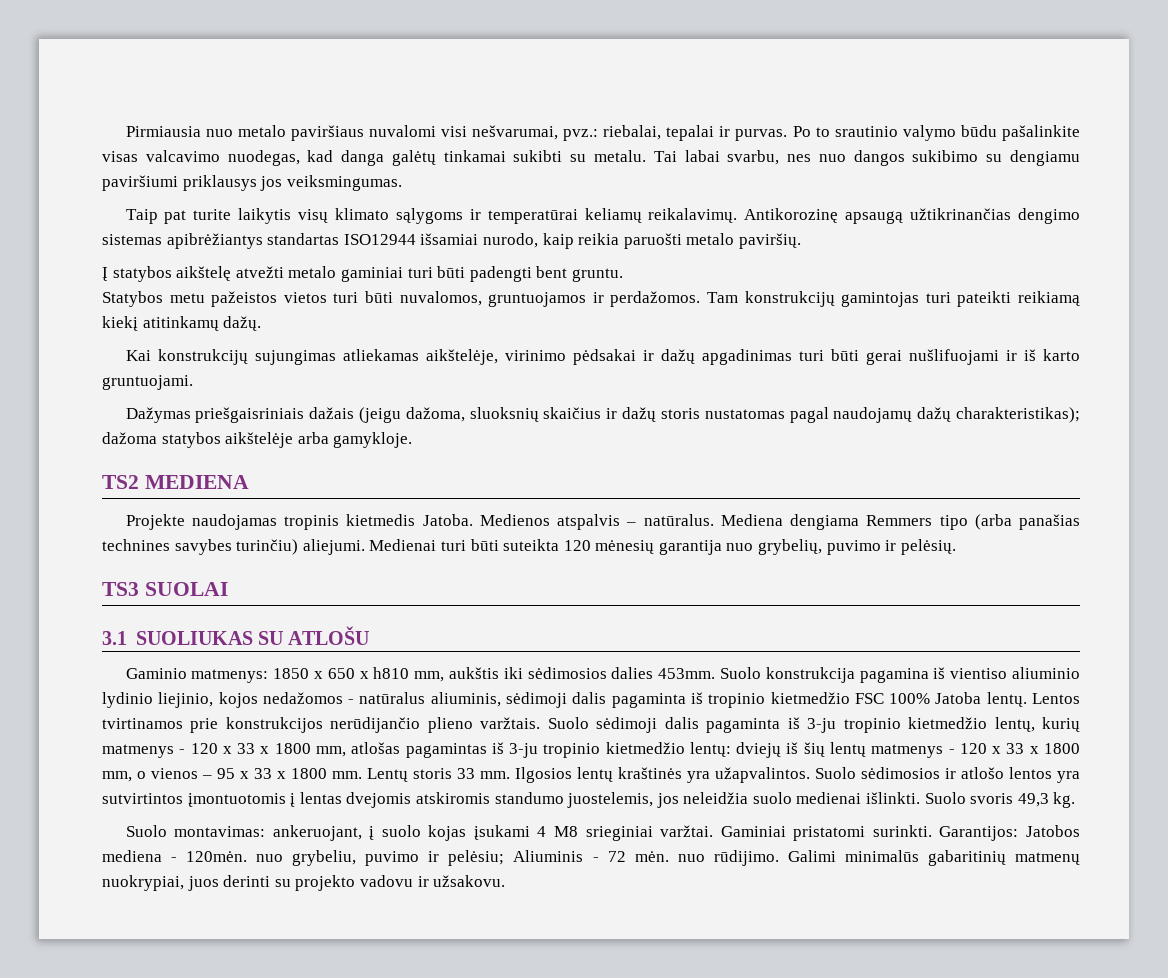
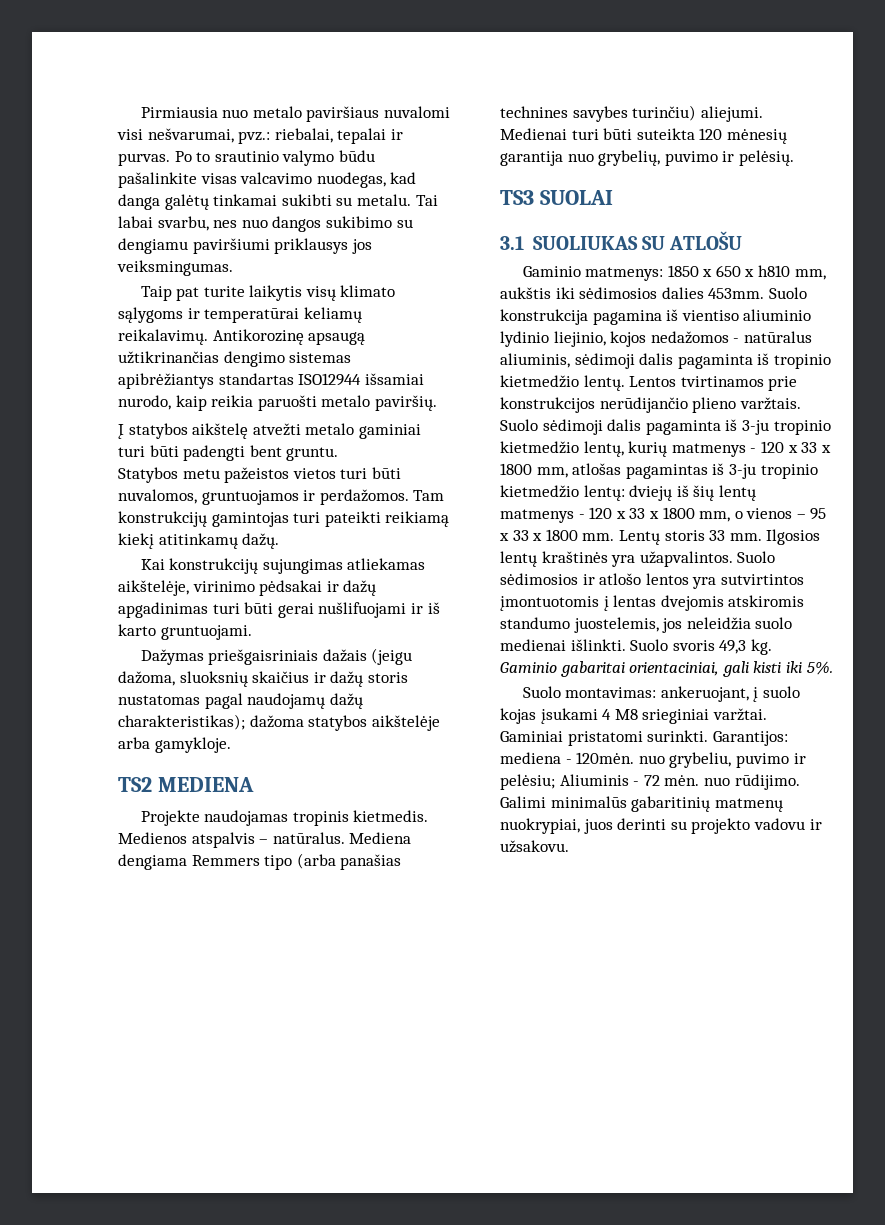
- Projekte naudojamas tropinis kietmedis Jatoba.
+ Projekte naudojamas tropinis kietmedis.
- Suolo konstrukcija pagamina iš vientiso aliuminio lydinio liejinio, kojos nedažomos - natūralus aliuminis, sėdimoji dalis pagaminta iš tropinio kietmedžio FSC 100% Jatoba lentų.
+ Suolo konstrukcija pagamina iš vientiso aliuminio lydinio liejinio, kojos nedažomos - natūralus aliuminis, sėdimoji dalis pagaminta iš tropinio kietmedžio lentų.
+ Gaminio gabaritai orientaciniai, gali kisti iki 5%.
- Garantijos: Jatobos mediena - 120mėn. nuo grybeliu, puvimo ir pelėsiu; Aliuminis - 72 mėn. nuo rūdijimo.
+ Garantijos: mediena - 120mėn. nuo grybeliu, puvimo ir pelėsiu; Aliuminis - 72 mėn. nuo rūdijimo.

